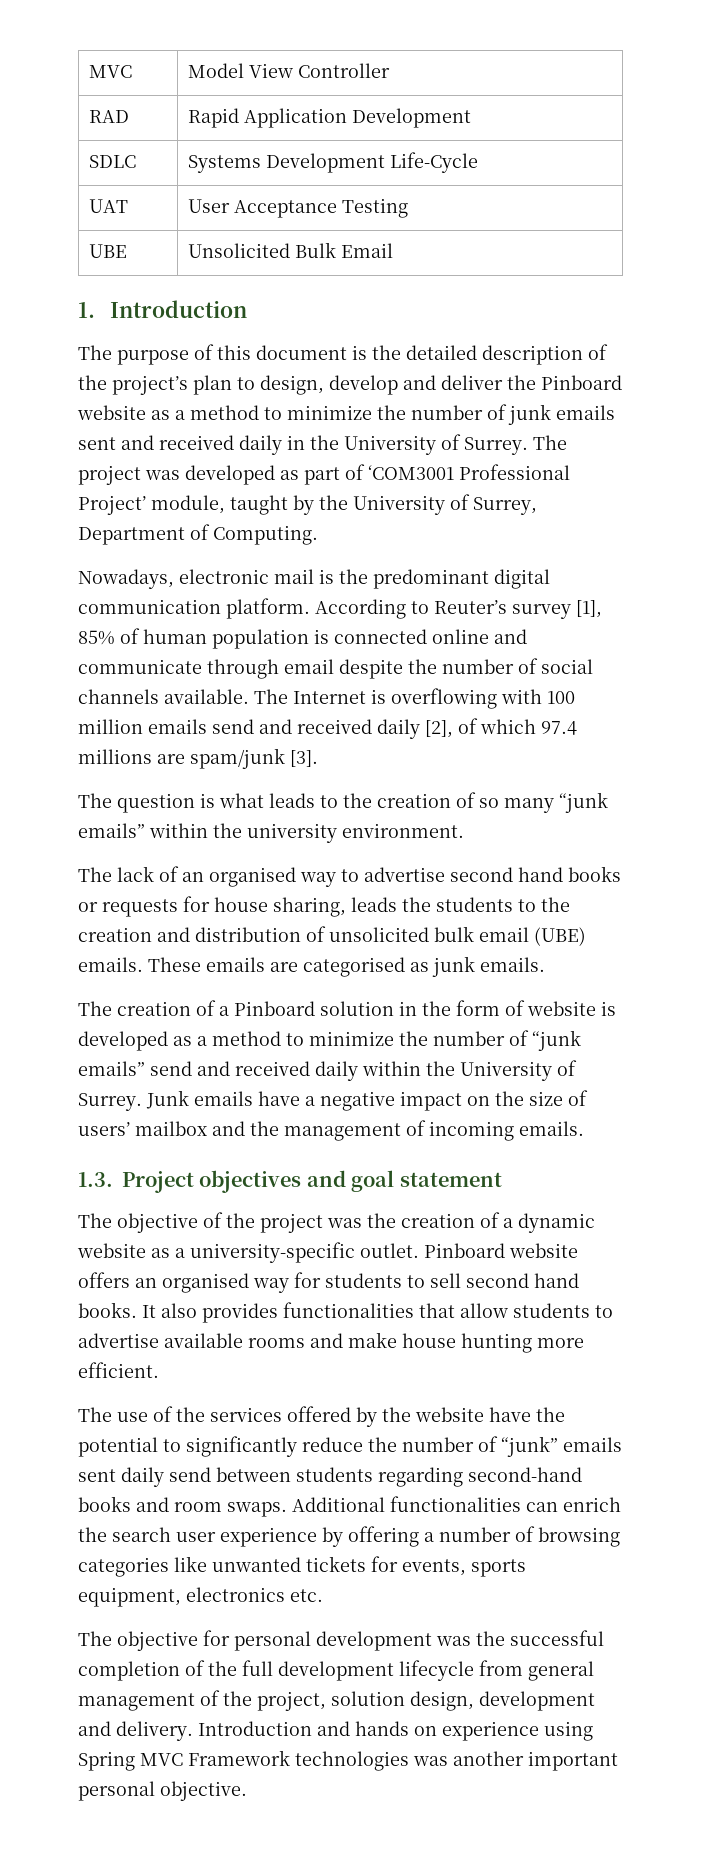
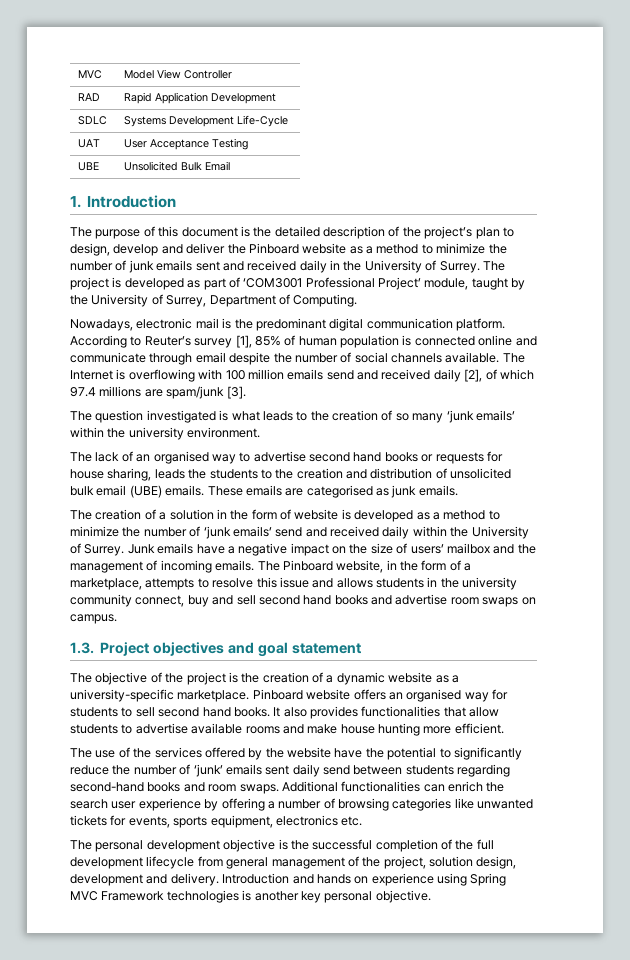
- The project was developed as part of ‘COM3001 Professional Project’ module, taught by the University of Surrey, Department of Computing.
+ The project is developed as part of ‘COM3001 Professional Project’ module, taught by the University of Surrey, Department of Computing.
- The question is what leads to the creation of so many “junk emails” within the university environment.
+ The question investigated is what leads to the creation of so many ‘junk emails’ within the university environment.
- The creation of a Pinboard solution in the form of website is developed as a method to minimize the number of “junk emails” send and received daily within the University of Surrey.
+ The creation of a solution in the form of website is developed as a method to minimize the number of ‘junk emails’ send and received daily within the University of Surrey.
+ The Pinboard website, in the form of a marketplace, attempts to resolve this issue and allows students in the university community connect, buy and sell second hand books and advertise room swaps on campus.
- The objective of the project was the creation of a dynamic website as a university-specific outlet.
+ The objective of the project is the creation of a dynamic website as a university-specific marketplace.
- The use of the services offered by the website have the potential to significantly reduce the number of “junk” emails sent daily send between students regarding second-hand books and room swaps.
+ The use of the services offered by the website have the potential to significantly reduce the number of ‘junk’ emails sent daily send between students regarding second-hand books and room swaps.
- The objective for personal development was the successful completion of the full development lifecycle from general management of the project, solution design, development and delivery.
+ The personal development objective is the successful completion of the full development lifecycle from general management of the project, solution design, development and delivery.
- Introduction and hands on experience using Spring MVC Framework technologies was another important personal objective.
+ Introduction and hands on experience using Spring MVC Framework technologies is another key personal objective.

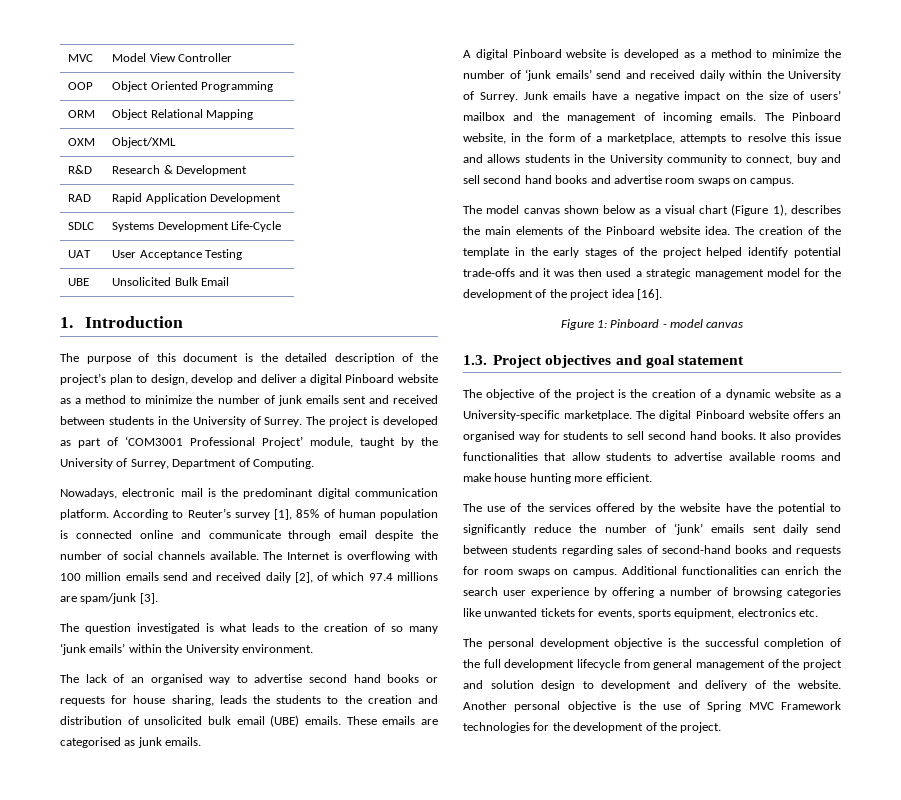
+ OOP | Object Oriented Programming
+ ORM | Object Relational Mapping
+ OXM | Object/XML
+ R&D | Research & Development
- The purpose of this document is the detailed description of the project’s plan to design, develop and deliver the Pinboard website as a method to minimize the number of junk emails sent and received daily in the University of Surrey.
+ The purpose of this document is the detailed description of the project’s plan to design, develop and deliver a digital Pinboard website as a method to minimize the number of junk emails sent and received between students in the University of Surrey.
- The question investigated is what leads to the creation of so many ‘junk emails’ within the university environment.
+ The question investigated is what leads to the creation of so many ‘junk emails’ within the University environment.
- The creation of a solution in the form of website is developed as a method to minimize the number of ‘junk emails’ send and received daily within the University of Surrey.
+ A digital Pinboard website is developed as a method to minimize the number of ‘junk emails’ send and received daily within the University of Surrey.
- The Pinboard website, in the form of a marketplace, attempts to resolve this issue and allows students in the university community connect, buy and sell second hand books and advertise room swaps on campus.
+ The Pinboard website, in the form of a marketplace, attempts to resolve this issue and allows students in the University community to connect, buy and sell second hand books and advertise room swaps on campus.
+ The model canvas shown below as a visual chart (Figure 1), describes the main elements of the Pinboard website idea. The creation of the template in the early stages of the project helped identify potential trade-offs and it was then used a strategic management model for the development of the project idea [16].
+ Figure 1: Pinboard - model canvas
- The objective of the project is the creation of a dynamic website as a university-specific marketplace. Pinboard website offers an organised way for students to sell second hand books.
+ The objective of the project is the creation of a dynamic website as a University-specific marketplace. The digital Pinboard website offers an organised way for students to sell second hand books.
- The use of the services offered by the website have the potential to significantly reduce the number of ‘junk’ emails sent daily send between students regarding second-hand books and room swaps.
+ The use of the services offered by the website have the potential to significantly reduce the number of ‘junk’ emails sent daily send between students regarding sales of second-hand books and requests for room swaps on campus.
- The personal development objective is the successful completion of the full development lifecycle from general management of the project, solution design, development and delivery. Introduction and hands on experience using Spring MVC Framework technologies is another key personal objective.
+ The personal development objective is the successful completion of the full development lifecycle from general management of the project and solution design to development and delivery of the website. Another personal objective is the use of Spring MVC Framework technologies for the development of the project.

